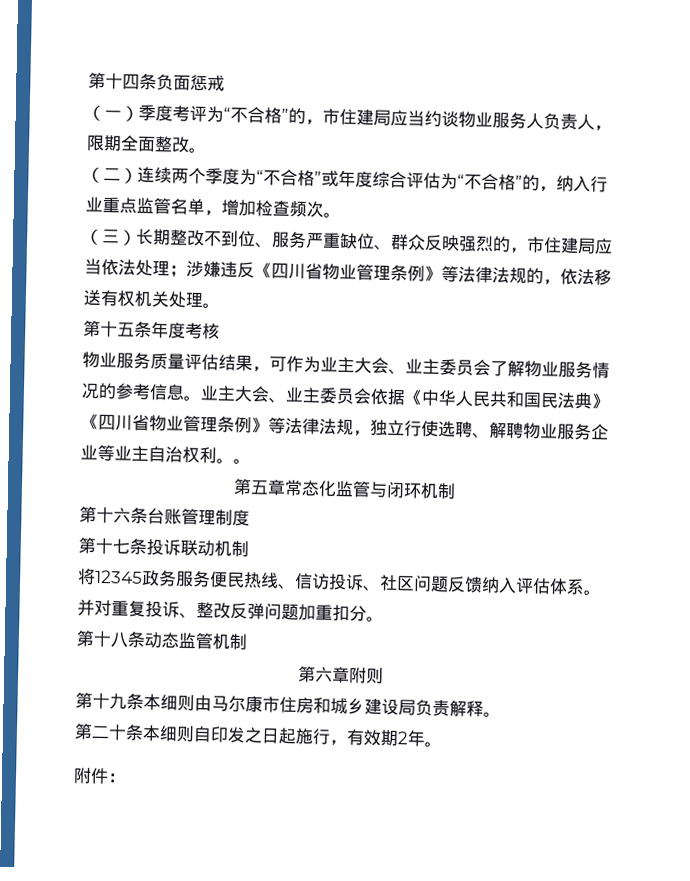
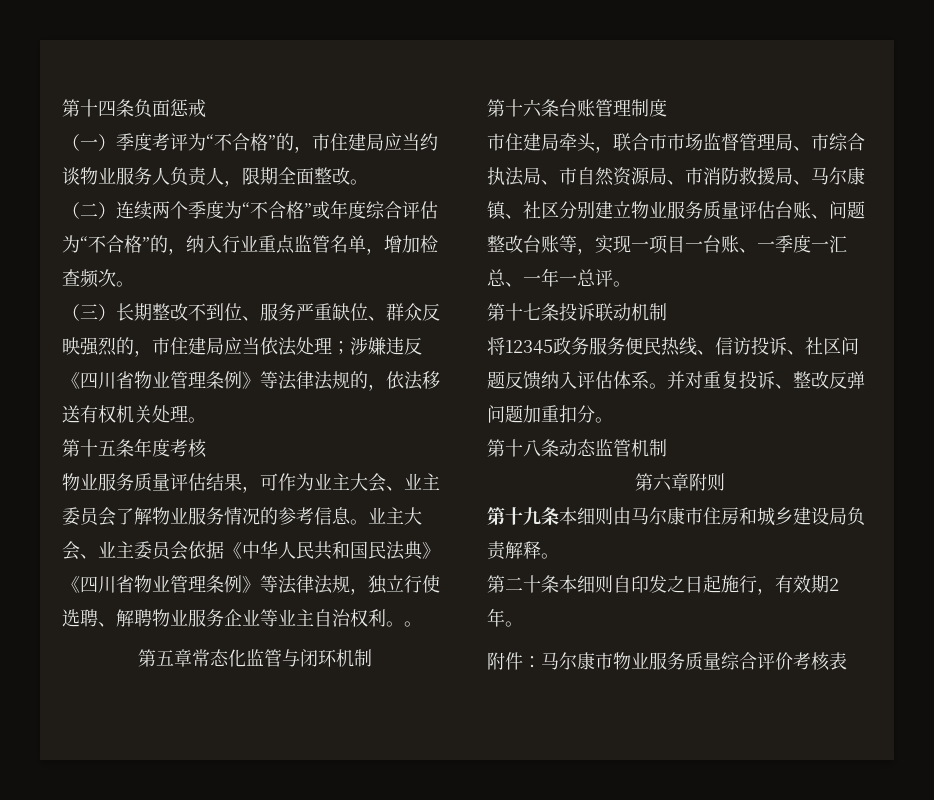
+ 市住建局牵头，联合市市场监督管理局、市综合执法局、市自然资源局、市消防救援局、马尔康镇、社区分别建立物业服务质量评估台账、问题整改台账等，实现一项目一台账、一季度一汇总、一年一总评。
- 附件：
+ 附件：马尔康市物业服务质量综合评价考核表

